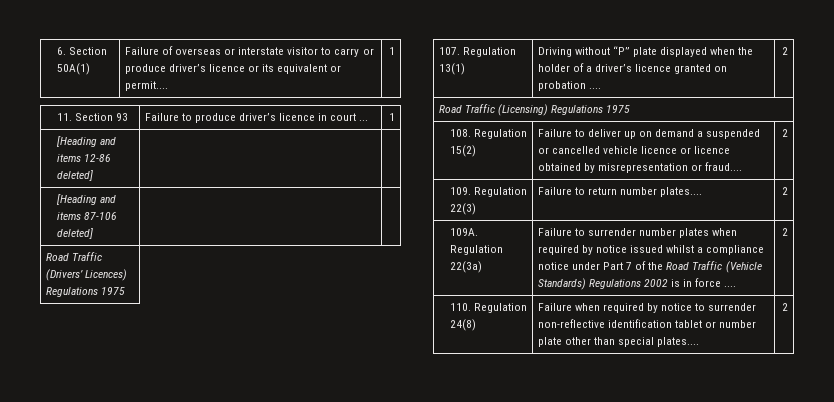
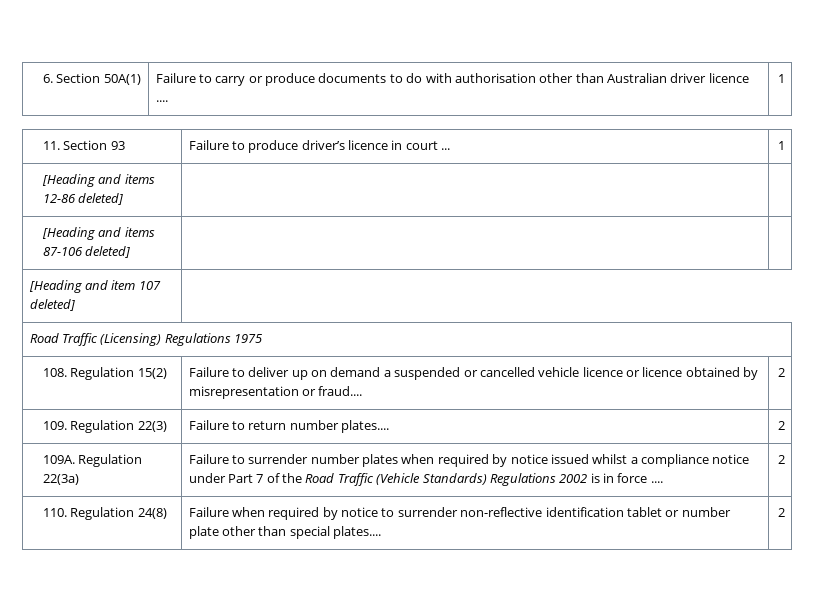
- 6. Section 50A(1) | Failure of overseas or interstate visitor to carry or produce driver’s licence or its equivalent or permit.... | 1
+ 6. Section 50A(1) | Failure to carry or produce documents to do with authorisation other than Australian driver licence .... | 1
- Road Traffic (Drivers’ Licences) Regulations 1975
- 107. Regulation 13(1) | Driving without “P” plate displayed when the holder of a driver’s licence granted on probation .... | 2
+ [Heading and item 107 deleted]

